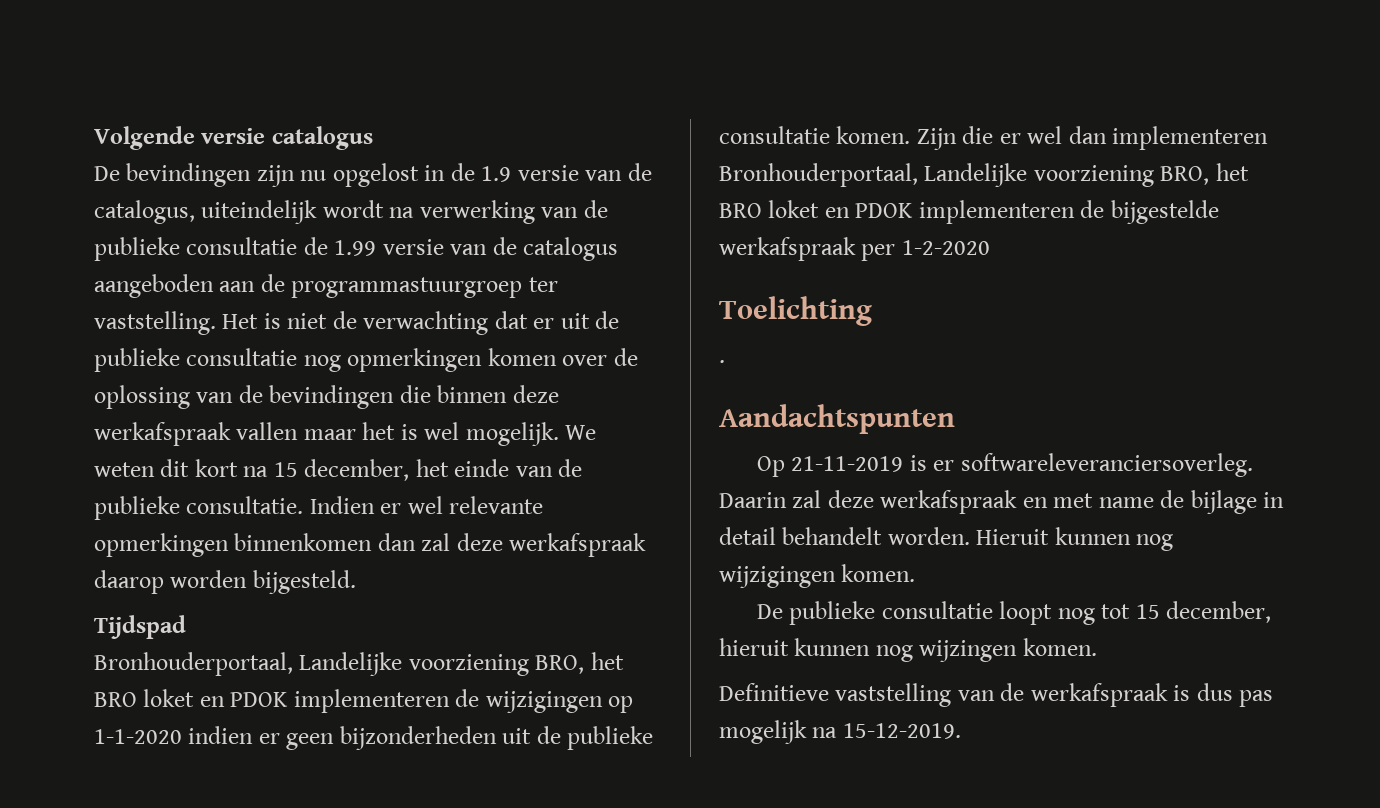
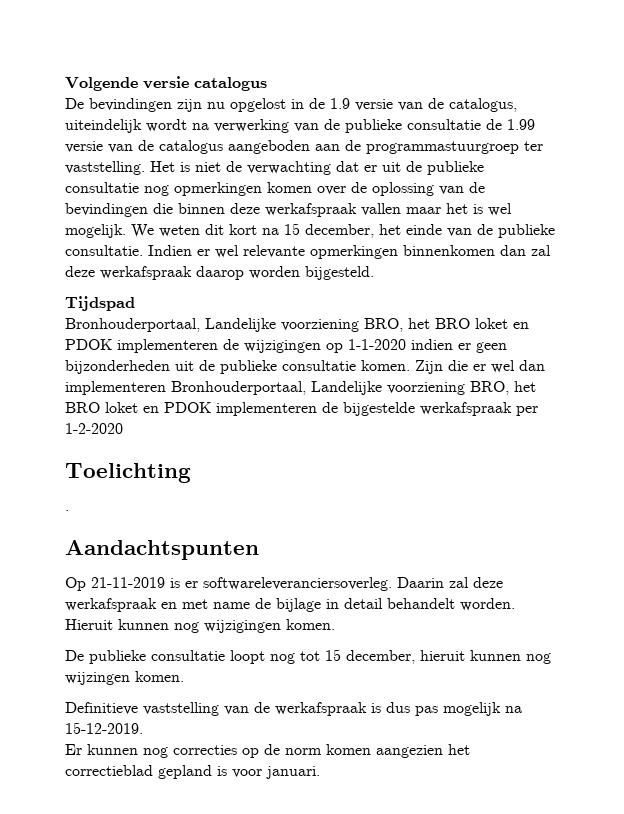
+ Er kunnen nog correcties op de norm komen aangezien het correctieblad gepland is voor januari.

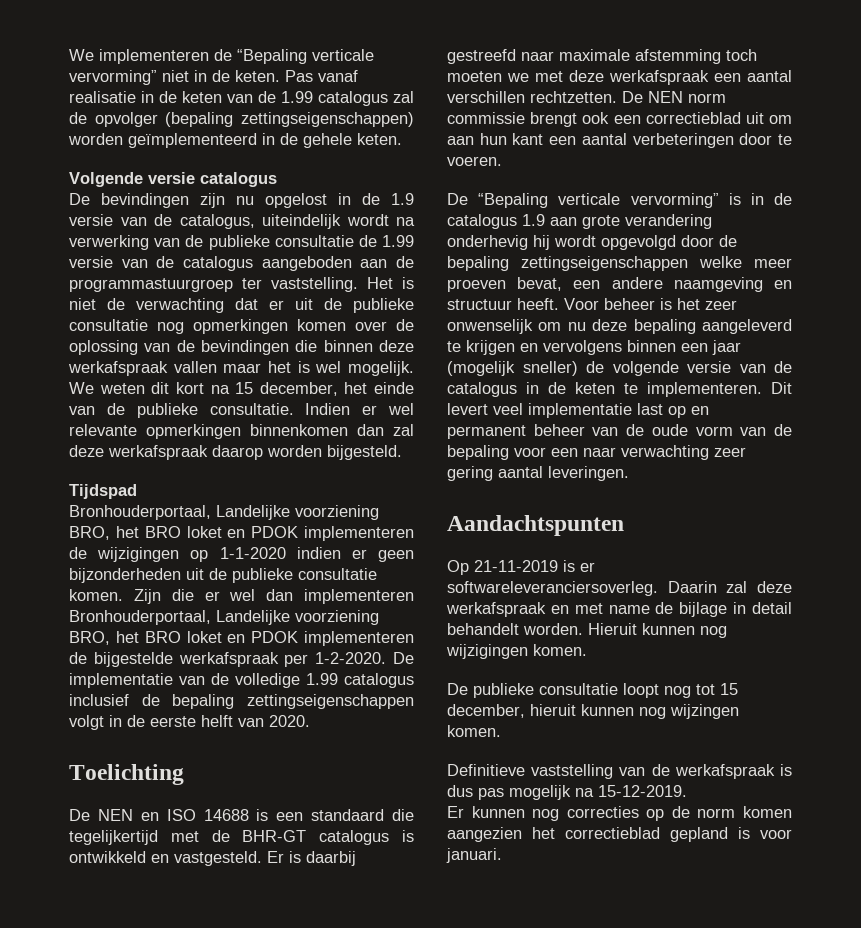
+ We implementeren de “Bepaling verticale vervorming” niet in de keten. Pas vanaf realisatie in de keten van de 1.99 catalogus zal de opvolger (bepaling zettingseigenschappen) worden geïmplementeerd in de gehele keten.
- Zijn die er wel dan implementeren Bronhouderportaal, Landelijke voorziening BRO, het BRO loket en PDOK implementeren de bijgestelde werkafspraak per 1-2-2020
+ Zijn die er wel dan implementeren Bronhouderportaal, Landelijke voorziening BRO, het BRO loket en PDOK implementeren de bijgestelde werkafspraak per 1-2-2020. De implementatie van de volledige 1.99 catalogus inclusief de bepaling zettingseigenschappen volgt in de eerste helft van 2020.
  Toelichting
- .
+ De NEN en ISO 14688 is een standaard die tegelijkertijd met de BHR-GT catalogus is ontwikkeld en vastgesteld. Er is daarbij gestreefd naar maximale afstemming toch moeten we met deze werkafspraak een aantal verschillen rechtzetten. De NEN norm commissie brengt ook een correctieblad uit om aan hun kant een aantal verbeteringen door te voeren.
+ De “Bepaling verticale vervorming” is in de catalogus 1.9 aan grote verandering onderhevig hij wordt opgevolgd door de bepaling zettingseigenschappen welke meer proeven bevat, een andere naamgeving en structuur heeft. Voor beheer is het zeer onwenselijk om nu deze bepaling aangeleverd te krijgen en vervolgens binnen een jaar (mogelijk sneller) de volgende versie van de catalogus in de keten te implementeren. Dit levert veel implementatie last op en permanent beheer van de oude vorm van de bepaling voor een naar verwachting zeer gering aantal leveringen.

